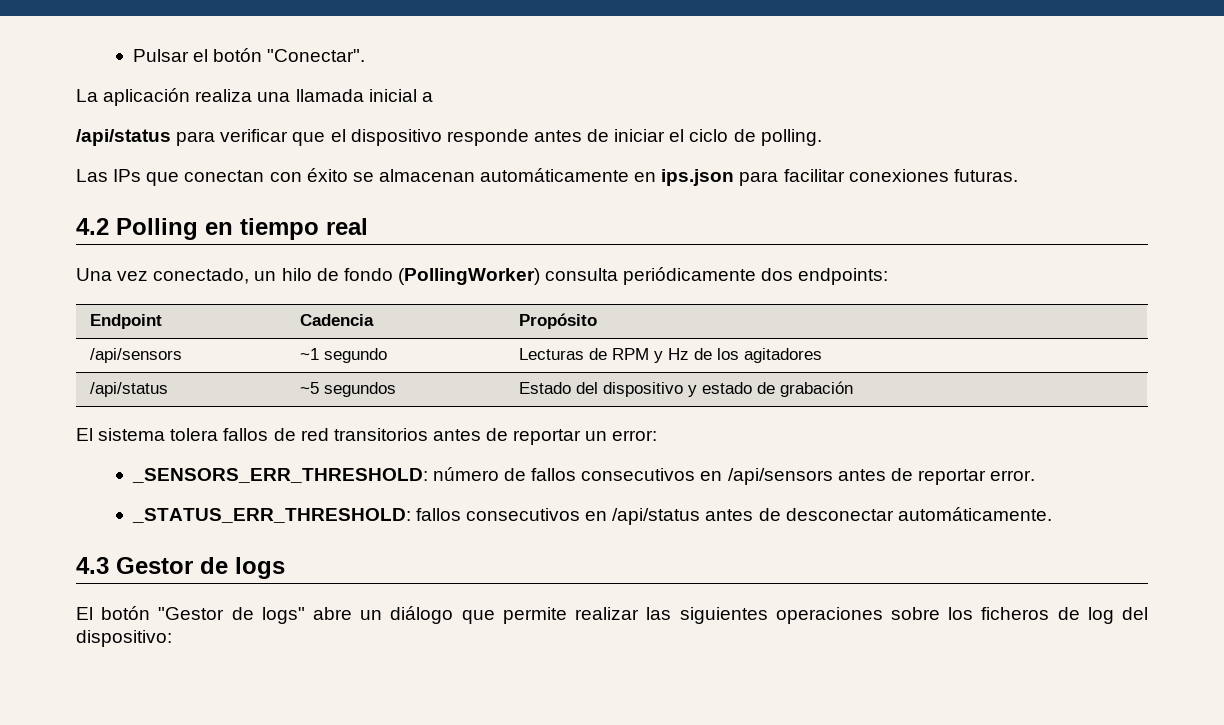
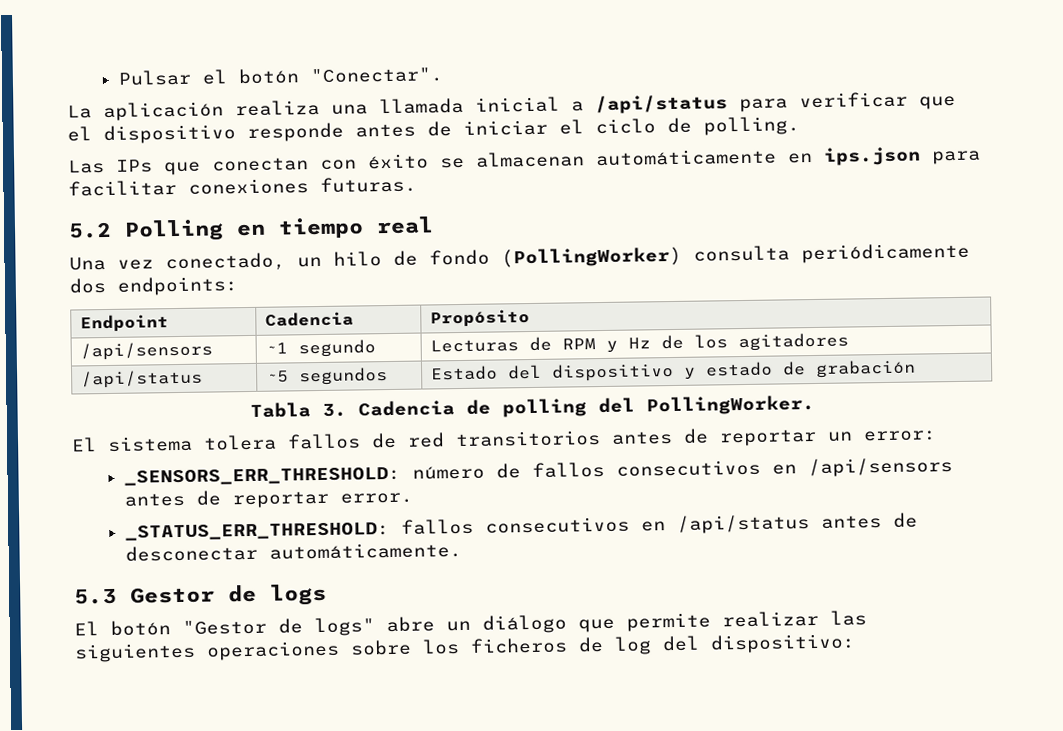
- La aplicación realiza una llamada inicial a
- /api/status para verificar que el dispositivo responde antes de iniciar el ciclo de polling.
+ La aplicación realiza una llamada inicial a /api/status para verificar que el dispositivo responde antes de iniciar el ciclo de polling.
- 4.2 Polling en tiempo real
+ 5.2 Polling en tiempo real
+ Tabla 3. Cadencia de polling del PollingWorker.
- 4.3 Gestor de logs
+ 5.3 Gestor de logs

